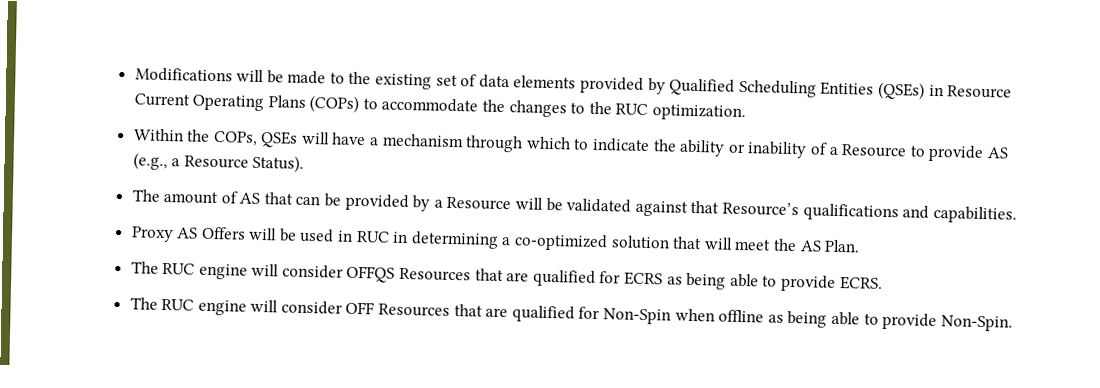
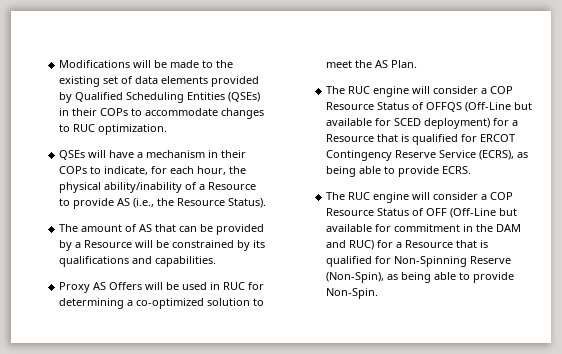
- Modifications will be made to the existing set of data elements provided by Qualified Scheduling Entities (QSEs) in Resource Current Operating Plans (COPs) to accommodate the changes to the RUC optimization.
+ Modifications will be made to the existing set of data elements provided by Qualified Scheduling Entities (QSEs) in their COPs to accommodate changes to RUC optimization.
- Within the COPs, QSEs will have a mechanism through which to indicate the ability or inability of a Resource to provide AS (e.g., a Resource Status).
+ QSEs will have a mechanism in their COPs to indicate, for each hour, the physical ability/inability of a Resource to provide AS (i.e., the Resource Status).
- The amount of AS that can be provided by a Resource will be validated against that Resource’s qualifications and capabilities.
+ The amount of AS that can be provided by a Resource will be constrained by its qualifications and capabilities.
- Proxy AS Offers will be used in RUC in determining a co-optimized solution that will meet the AS Plan.
+ Proxy AS Offers will be used in RUC for determining a co-optimized solution to meet the AS Plan.
- The RUC engine will consider OFFQS Resources that are qualified for ECRS as being able to provide ECRS.
+ The RUC engine will consider a COP Resource Status of OFFQS (Off-Line but available for SCED deployment) for a Resource that is qualified for ERCOT Contingency Reserve Service (ECRS), as being able to provide ECRS.
- The RUC engine will consider OFF Resources that are qualified for Non-Spin when offline as being able to provide Non-Spin.
+ The RUC engine will consider a COP Resource Status of OFF (Off-Line but available for commitment in the DAM and RUC) for a Resource that is qualified for Non-Spinning Reserve (Non-Spin), as being able to provide Non-Spin.

